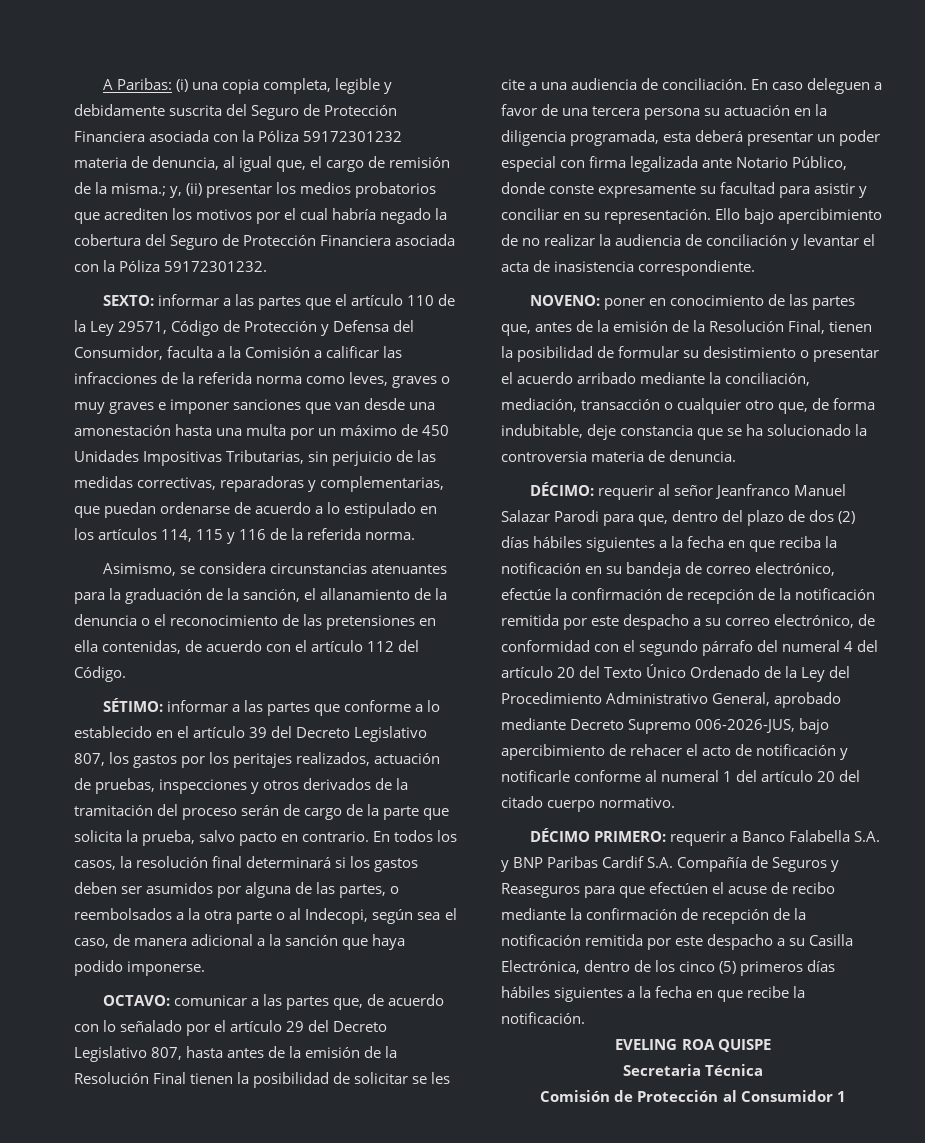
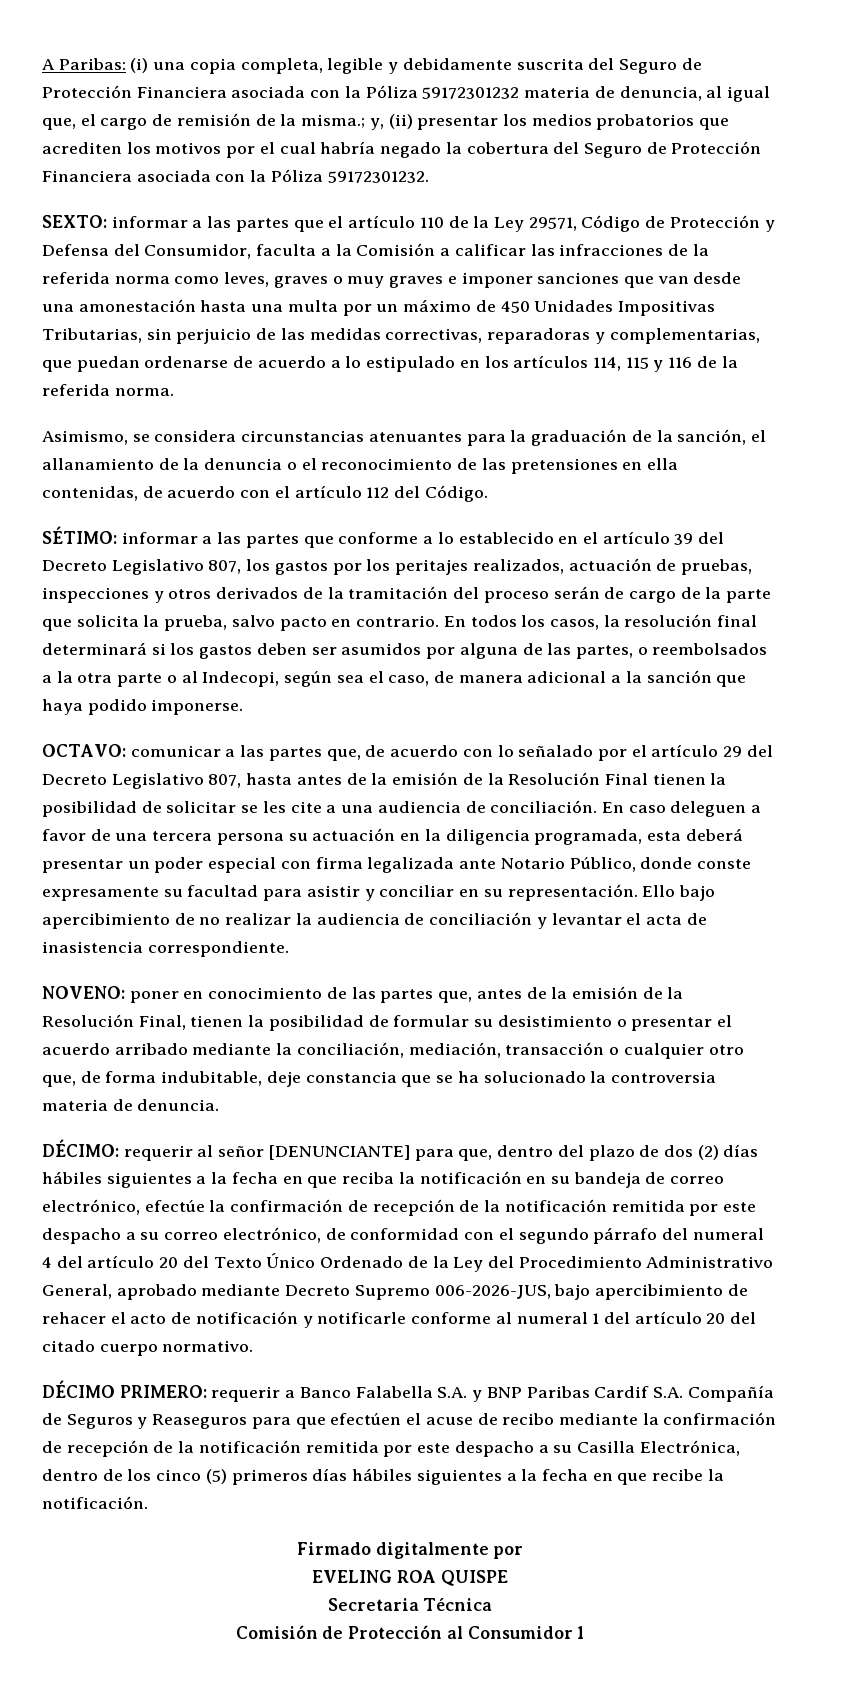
- requerir al señor Jeanfranco Manuel Salazar Parodi para que, dentro del plazo de dos (2) días hábiles siguientes a la fecha en que reciba la notificación en su bandeja de correo electrónico, efectúe la confirmación de recepción de la notificación remitida por este despacho a su correo electrónico, de conformidad con el segundo párrafo del numeral 4 del artículo 20 del Texto Único Ordenado de la Ley del Procedimiento Administrativo General, aprobado mediante Decreto Supremo 006-2026-JUS, bajo apercibimiento de rehacer el acto de notificación y notificarle conforme al numeral 1 del artículo 20 del citado cuerpo normativo.
+ requerir al señor [DENUNCIANTE] para que, dentro del plazo de dos (2) días hábiles siguientes a la fecha en que reciba la notificación en su bandeja de correo electrónico, efectúe la confirmación de recepción de la notificación remitida por este despacho a su correo electrónico, de conformidad con el segundo párrafo del numeral 4 del artículo 20 del Texto Único Ordenado de la Ley del Procedimiento Administrativo General, aprobado mediante Decreto Supremo 006-2026-JUS, bajo apercibimiento de rehacer el acto de notificación y notificarle conforme al numeral 1 del artículo 20 del citado cuerpo normativo.
+ Firmado digitalmente por

